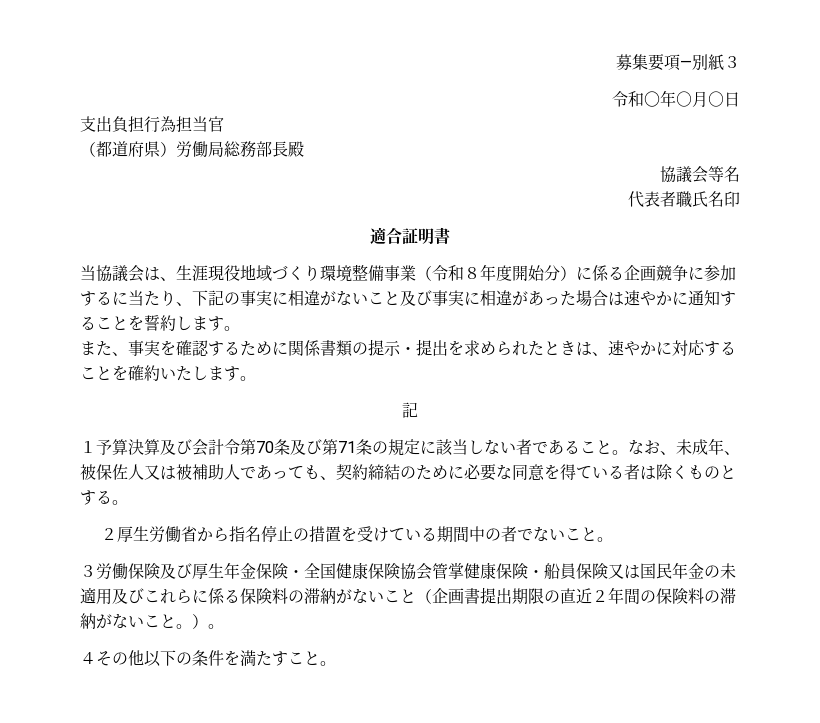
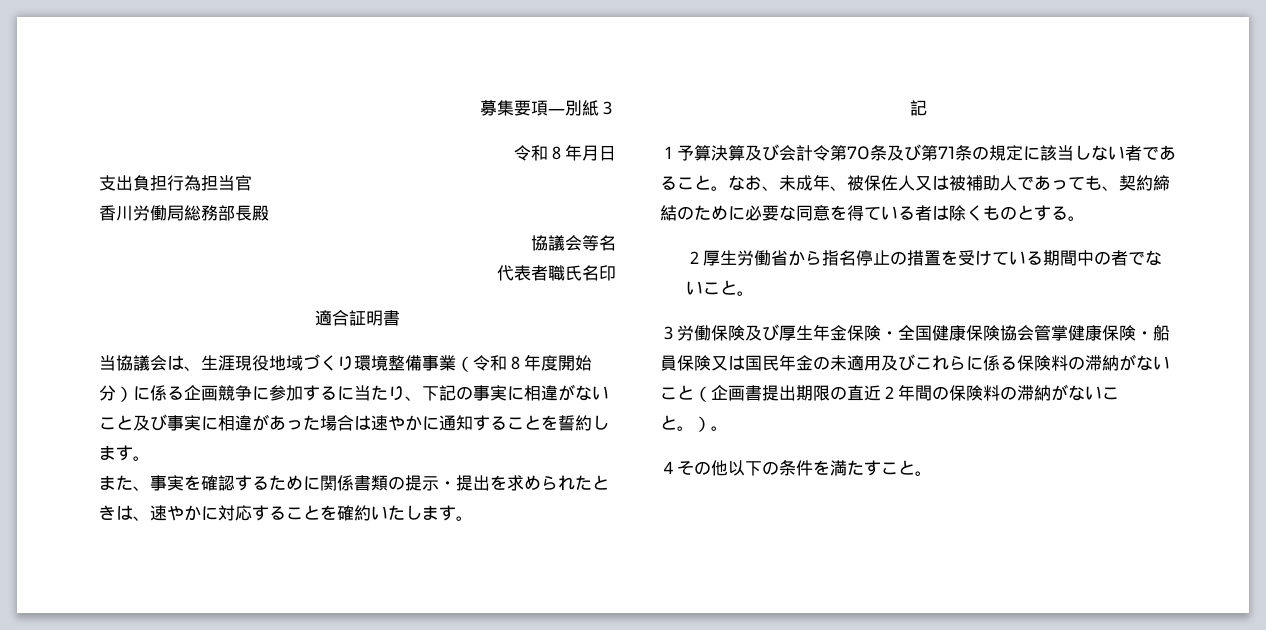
- 令和〇年○月○日
+ 令和８年月日
- （都道府県）労働局総務部長殿
+ 香川労働局総務部長殿

